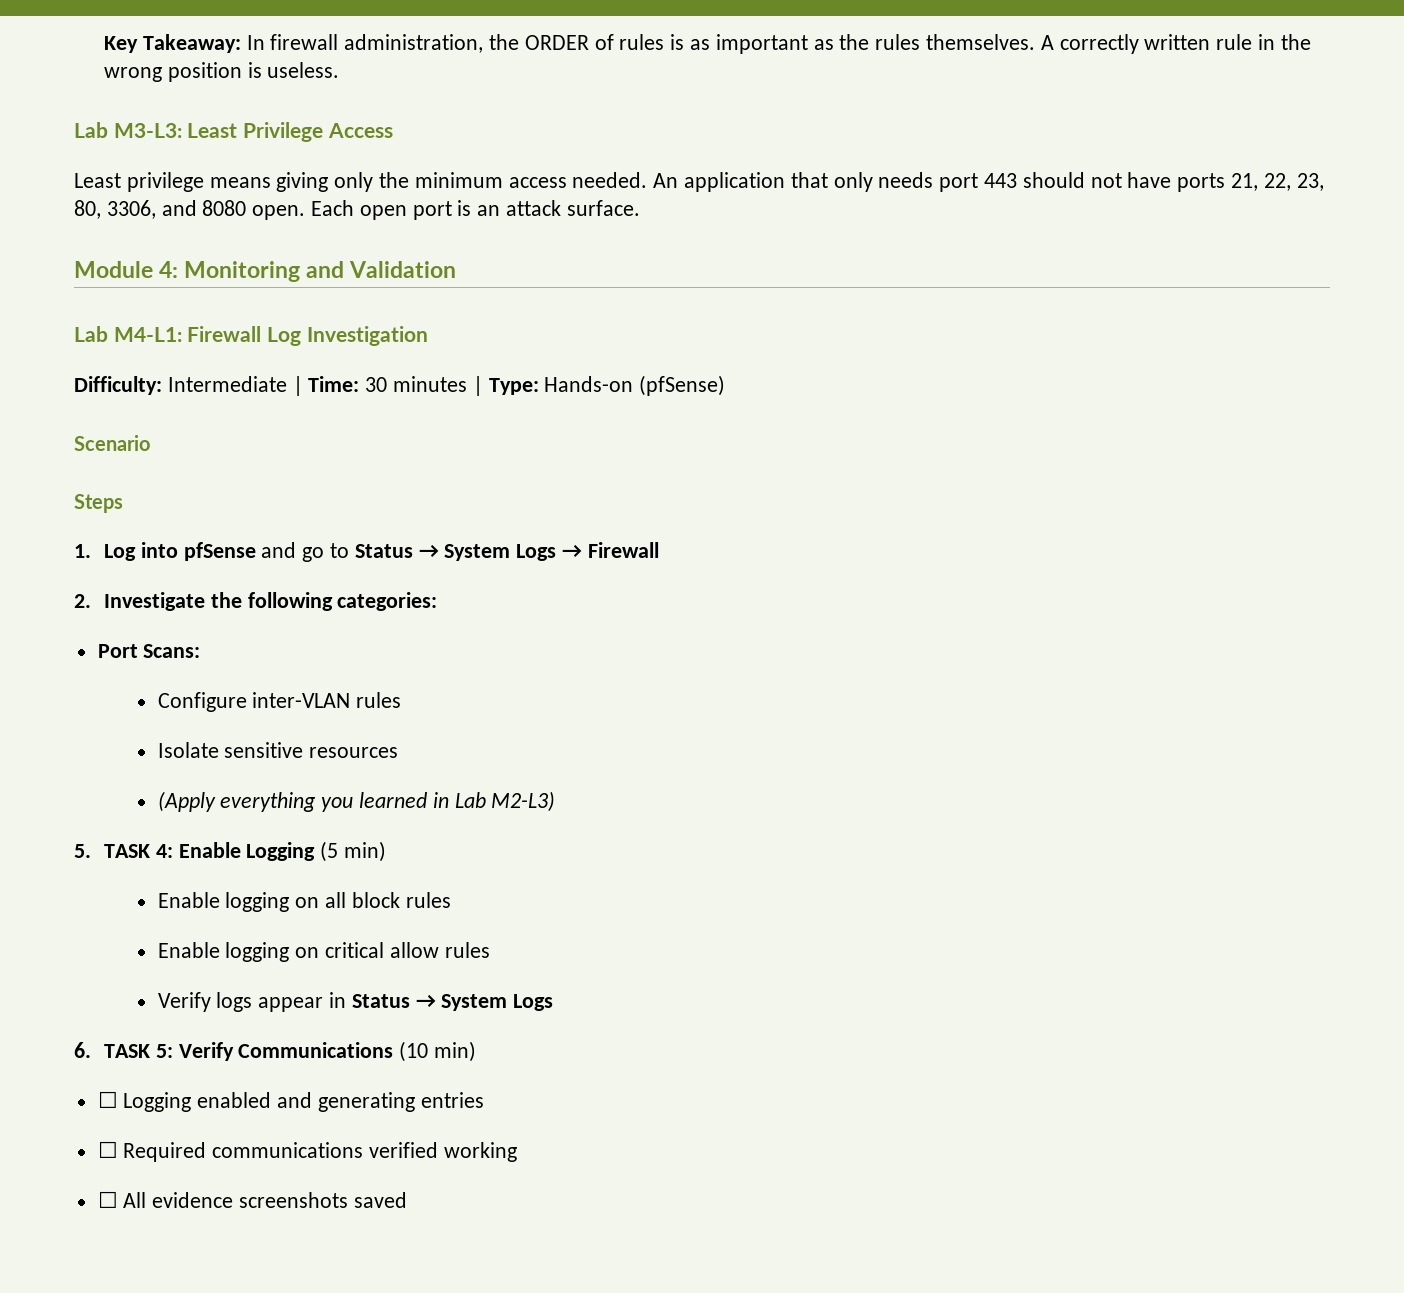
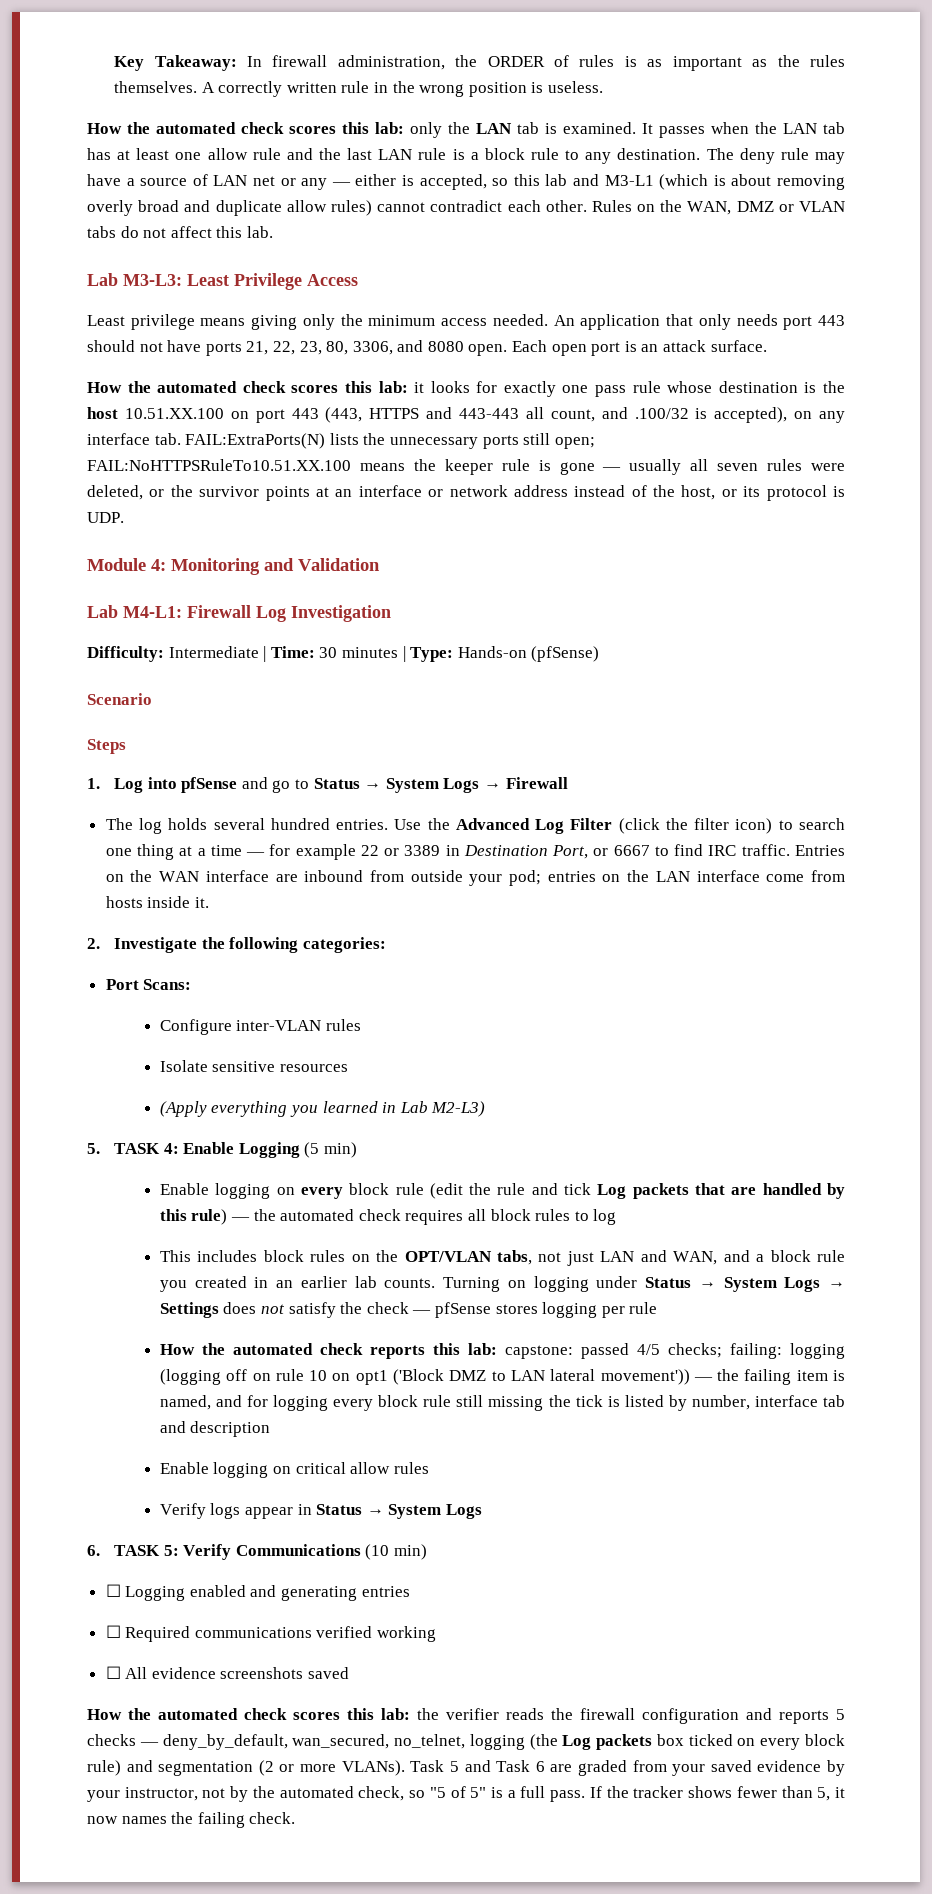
+ How the automated check scores this lab: only the LAN tab is examined. It passes when the LAN tab has at least one allow rule and the last LAN rule is a block rule to any destination. The deny rule may have a source of LAN net or any — either is accepted, so this lab and M3-L1 (which is about removing overly broad and duplicate allow rules) cannot contradict each other. Rules on the WAN, DMZ or VLAN tabs do not affect this lab.
+ How the automated check scores this lab: it looks for exactly one pass rule whose destination is the host 10.51.XX.100 on port 443 (443, HTTPS and 443-443 all count, and .100/32 is accepted), on any interface tab. FAIL:ExtraPorts(N) lists the unnecessary ports still open; FAIL:NoHTTPSRuleTo10.51.XX.100 means the keeper rule is gone — usually all seven rules were deleted, or the survivor points at an interface or network address instead of the host, or its protocol is UDP.
+ The log holds several hundred entries. Use the Advanced Log Filter (click the filter icon) to search one thing at a time — for example 22 or 3389 in Destination Port, or 6667 to find IRC traffic. Entries on the WAN interface are inbound from outside your pod; entries on the LAN interface come from hosts inside it.
- Enable logging on all block rules
+ Enable logging on every block rule (edit the rule and tick Log packets that are handled by this rule) — the automated check requires all block rules to log
+ This includes block rules on the OPT/VLAN tabs, not just LAN and WAN, and a block rule you created in an earlier lab counts. Turning on logging under Status → System Logs → Settings does not satisfy the check — pfSense stores logging per rule
+ How the automated check reports this lab: capstone: passed 4/5 checks; failing: logging (logging off on rule 10 on opt1 ('Block DMZ to LAN lateral movement')) — the failing item is named, and for logging every block rule still missing the tick is listed by number, interface tab and description
+ How the automated check scores this lab: the verifier reads the firewall configuration and reports 5 checks — deny_by_default, wan_secured, no_telnet, logging (the Log packets box ticked on every block rule) and segmentation (2 or more VLANs). Task 5 and Task 6 are graded from your saved evidence by your instructor, not by the automated check, so "5 of 5" is a full pass. If the tracker shows fewer than 5, it now names the failing check.

